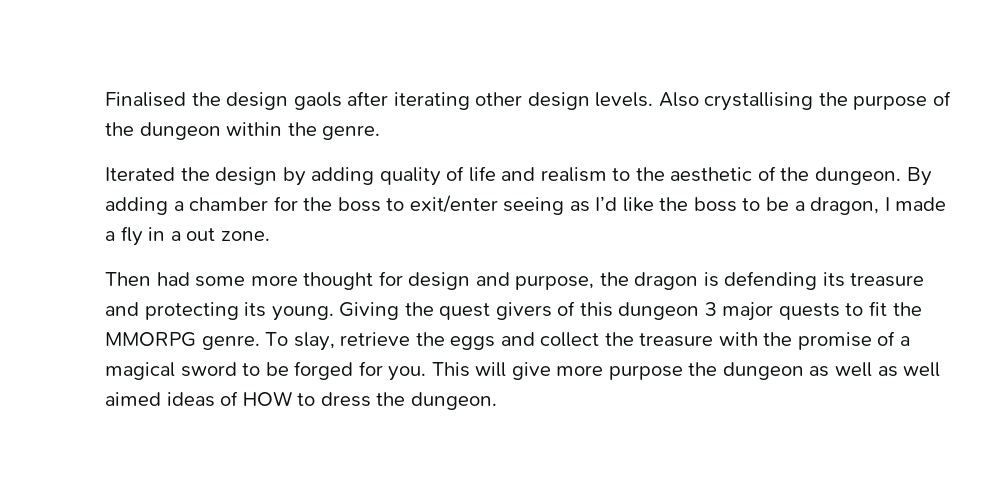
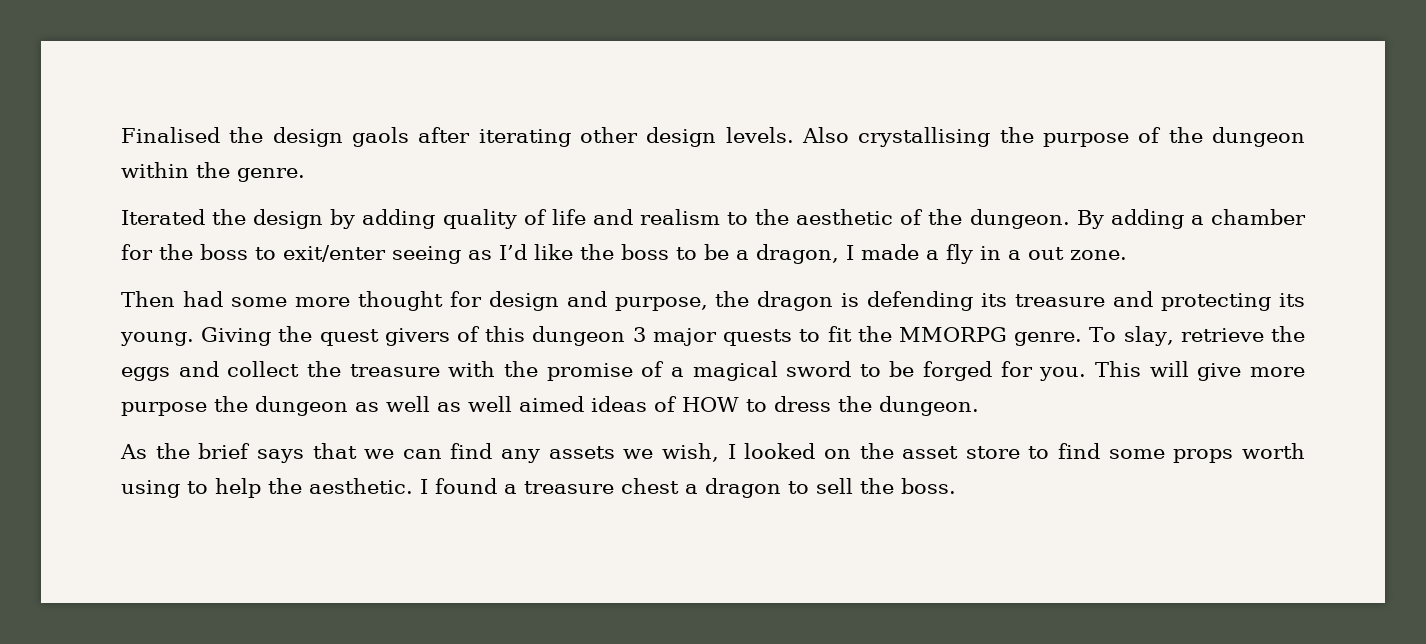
+ As the brief says that we can find any assets we wish, I looked on the asset store to find some props worth using to help the aesthetic. I found a treasure chest a dragon to sell the boss.

